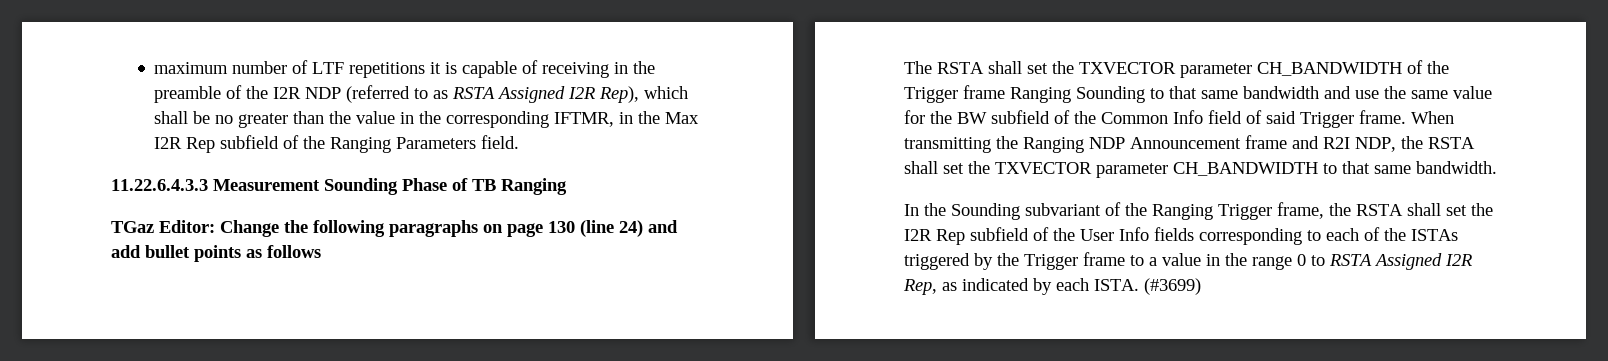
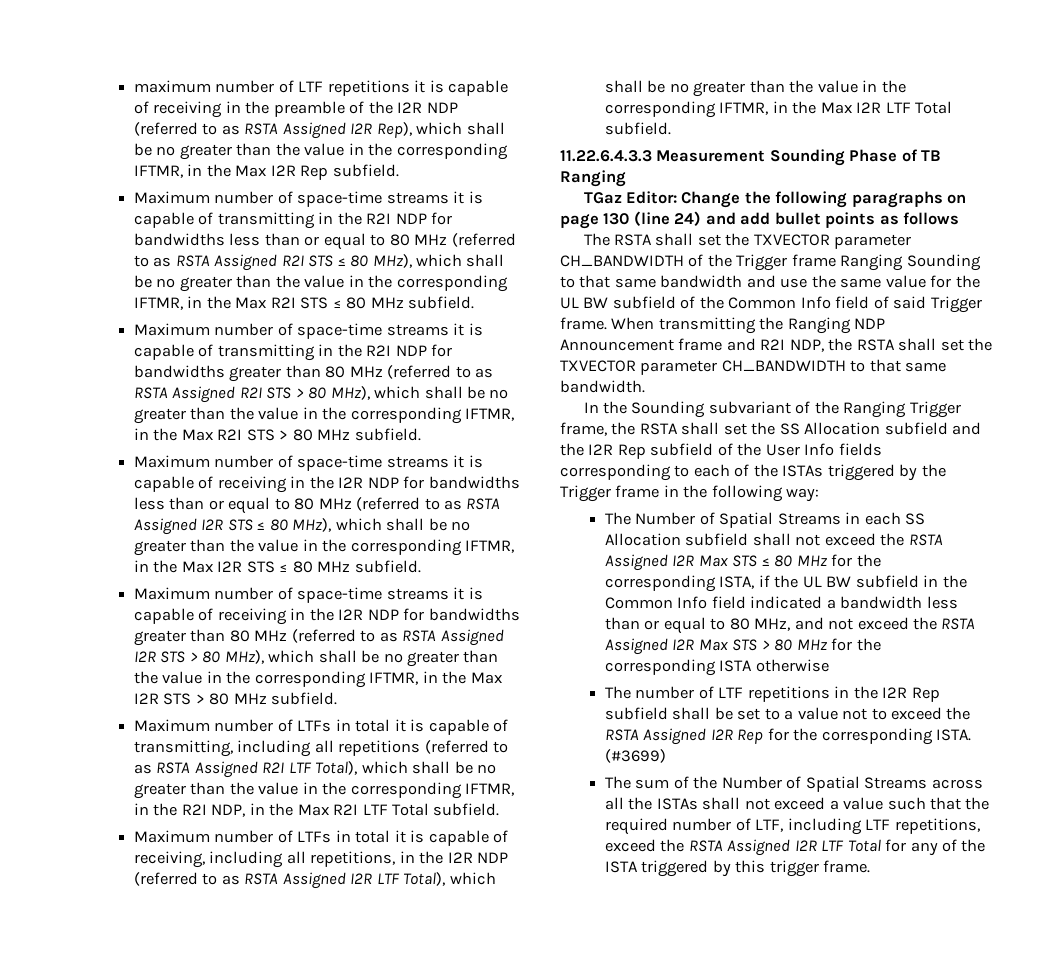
- maximum number of LTF repetitions it is capable of receiving in the preamble of the I2R NDP (referred to as RSTA Assigned I2R Rep), which shall be no greater than the value in the corresponding IFTMR, in the Max I2R Rep subfield of the Ranging Parameters field.
+ maximum number of LTF repetitions it is capable of receiving in the preamble of the I2R NDP (referred to as RSTA Assigned I2R Rep), which shall be no greater than the value in the corresponding IFTMR, in the Max I2R Rep subfield.
+ Maximum number of space-time streams it is capable of transmitting in the R2I NDP for bandwidths less than or equal to 80 MHz (referred to as RSTA Assigned R2I STS ≤ 80 MHz), which shall be no greater than the value in the corresponding IFTMR, in the Max R2I STS ≤ 80 MHz subfield.
+ Maximum number of space-time streams it is capable of transmitting in the R2I NDP for bandwidths greater than 80 MHz (referred to as RSTA Assigned R2I STS > 80 MHz), which shall be no greater than the value in the corresponding IFTMR, in the Max R2I STS > 80 MHz subfield.
+ Maximum number of space-time streams it is capable of receiving in the I2R NDP for bandwidths less than or equal to 80 MHz (referred to as RSTA Assigned I2R STS ≤ 80 MHz), which shall be no greater than the value in the corresponding IFTMR, in the Max I2R STS ≤ 80 MHz subfield.
+ Maximum number of space-time streams it is capable of receiving in the I2R NDP for bandwidths greater than 80 MHz (referred to as RSTA Assigned I2R STS > 80 MHz), which shall be no greater than the value in the corresponding IFTMR, in the Max I2R STS > 80 MHz subfield.
+ Maximum number of LTFs in total it is capable of transmitting, including all repetitions (referred to as RSTA Assigned R2I LTF Total), which shall be no greater than the value in the corresponding IFTMR, in the R2I NDP, in the Max R2I LTF Total subfield.
+ Maximum number of LTFs in total it is capable of receiving, including all repetitions, in the I2R NDP (referred to as RSTA Assigned I2R LTF Total), which shall be no greater than the value in the corresponding IFTMR, in the Max I2R LTF Total subfield.
- The RSTA shall set the TXVECTOR parameter CH_BANDWIDTH of the Trigger frame Ranging Sounding to that same bandwidth and use the same value for the BW subfield of the Common Info field of said Trigger frame.
+ The RSTA shall set the TXVECTOR parameter CH_BANDWIDTH of the Trigger frame Ranging Sounding to that same bandwidth and use the same value for the UL BW subfield of the Common Info field of said Trigger frame.
- In the Sounding subvariant of the Ranging Trigger frame, the RSTA shall set the I2R Rep subfield of the User Info fields corresponding to each of the ISTAs triggered by the Trigger frame to a value in the range 0 to RSTA Assigned I2R Rep, as indicated by each ISTA. (#3699)
+ In the Sounding subvariant of the Ranging Trigger frame, the RSTA shall set the SS Allocation subfield and the I2R Rep subfield of the User Info fields corresponding to each of the ISTAs triggered by the Trigger frame in the following way:
+ The Number of Spatial Streams in each SS Allocation subfield shall not exceed the RSTA Assigned I2R Max STS ≤ 80 MHz for the corresponding ISTA, if the UL BW subfield in the Common Info field indicated a bandwidth less than or equal to 80 MHz, and not exceed the RSTA Assigned I2R Max STS > 80 MHz for the corresponding ISTA otherwise
+ The number of LTF repetitions in the I2R Rep subfield shall be set to a value not to exceed the RSTA Assigned I2R Rep for the corresponding ISTA. (#3699)
+ The sum of the Number of Spatial Streams across all the ISTAs shall not exceed a value such that the required number of LTF, including LTF repetitions, exceed the RSTA Assigned I2R LTF Total for any of the ISTA triggered by this trigger frame.

